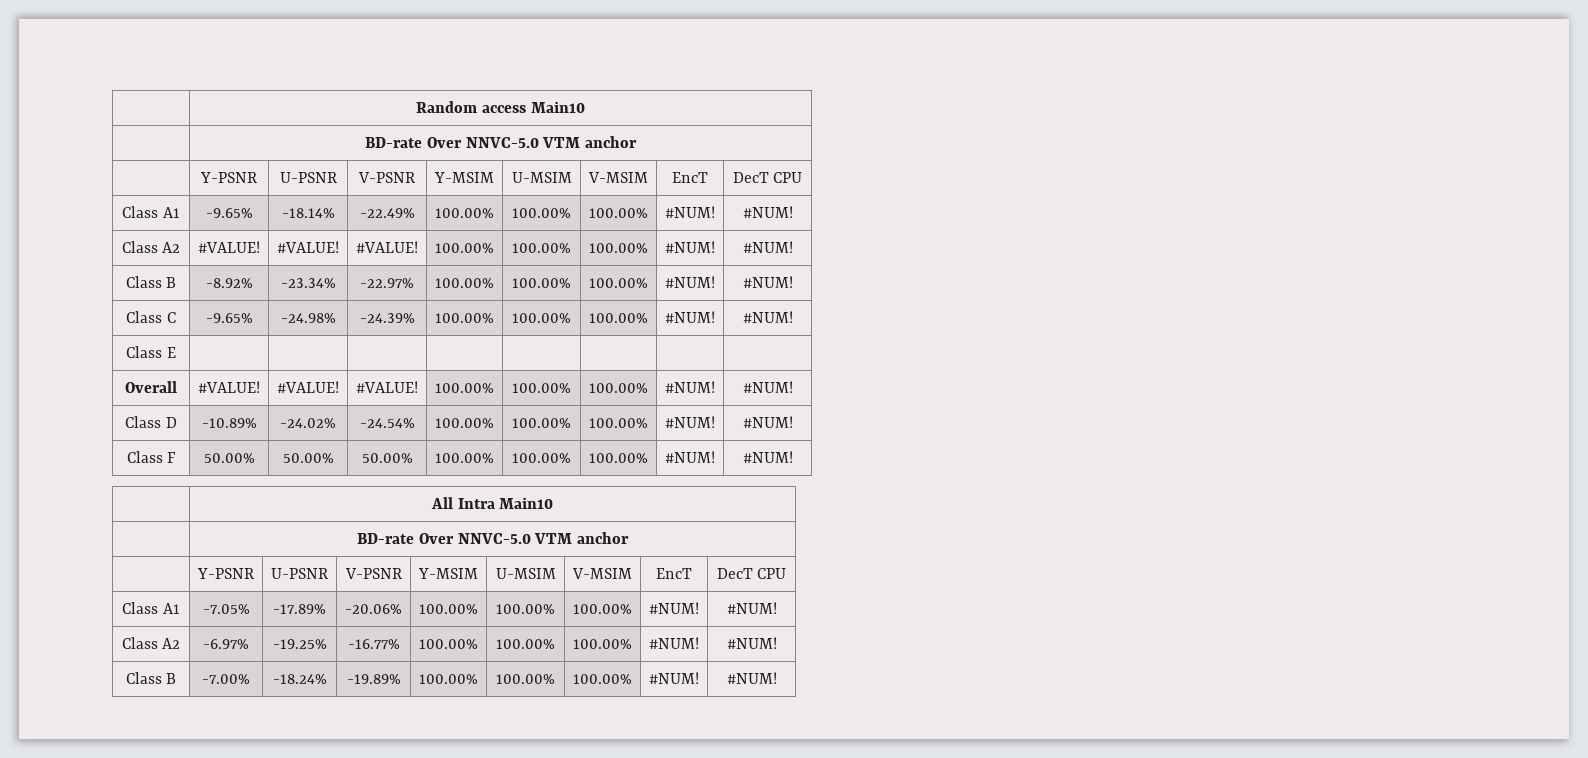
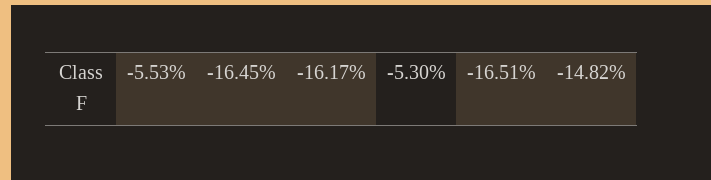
- | Random access Main10
- | BD-rate Over NNVC-5.0 VTM anchor
- | Y-PSNR | U-PSNR | V-PSNR | Y-MSIM | U-MSIM | V-MSIM | EncT | DecT CPU
- Class A1 | -9.65% | -18.14% | -22.49% | 100.00% | 100.00% | 100.00% | #NUM! | #NUM!
- Class A2 | #VALUE! | #VALUE! | #VALUE! | 100.00% | 100.00% | 100.00% | #NUM! | #NUM!
- Class B | -8.92% | -23.34% | -22.97% | 100.00% | 100.00% | 100.00% | #NUM! | #NUM!
- Class C | -9.65% | -24.98% | -24.39% | 100.00% | 100.00% | 100.00% | #NUM! | #NUM!
- Class E | | | | | | | |
- Overall | #VALUE! | #VALUE! | #VALUE! | 100.00% | 100.00% | 100.00% | #NUM! | #NUM!
- Class D | -10.89% | -24.02% | -24.54% | 100.00% | 100.00% | 100.00% | #NUM! | #NUM!
- Class F | 50.00% | 50.00% | 50.00% | 100.00% | 100.00% | 100.00% | #NUM! | #NUM!
- | All Intra Main10
- | BD-rate Over NNVC-5.0 VTM anchor
- | Y-PSNR | U-PSNR | V-PSNR | Y-MSIM | U-MSIM | V-MSIM | EncT | DecT CPU
- Class A1 | -7.05% | -17.89% | -20.06% | 100.00% | 100.00% | 100.00% | #NUM! | #NUM!
- Class A2 | -6.97% | -19.25% | -16.77% | 100.00% | 100.00% | 100.00% | #NUM! | #NUM!
- Class B | -7.00% | -18.24% | -19.89% | 100.00% | 100.00% | 100.00% | #NUM! | #NUM!
+ Class F | -5.53% | -16.45% | -16.17% | -5.30% | -16.51% | -14.82%

